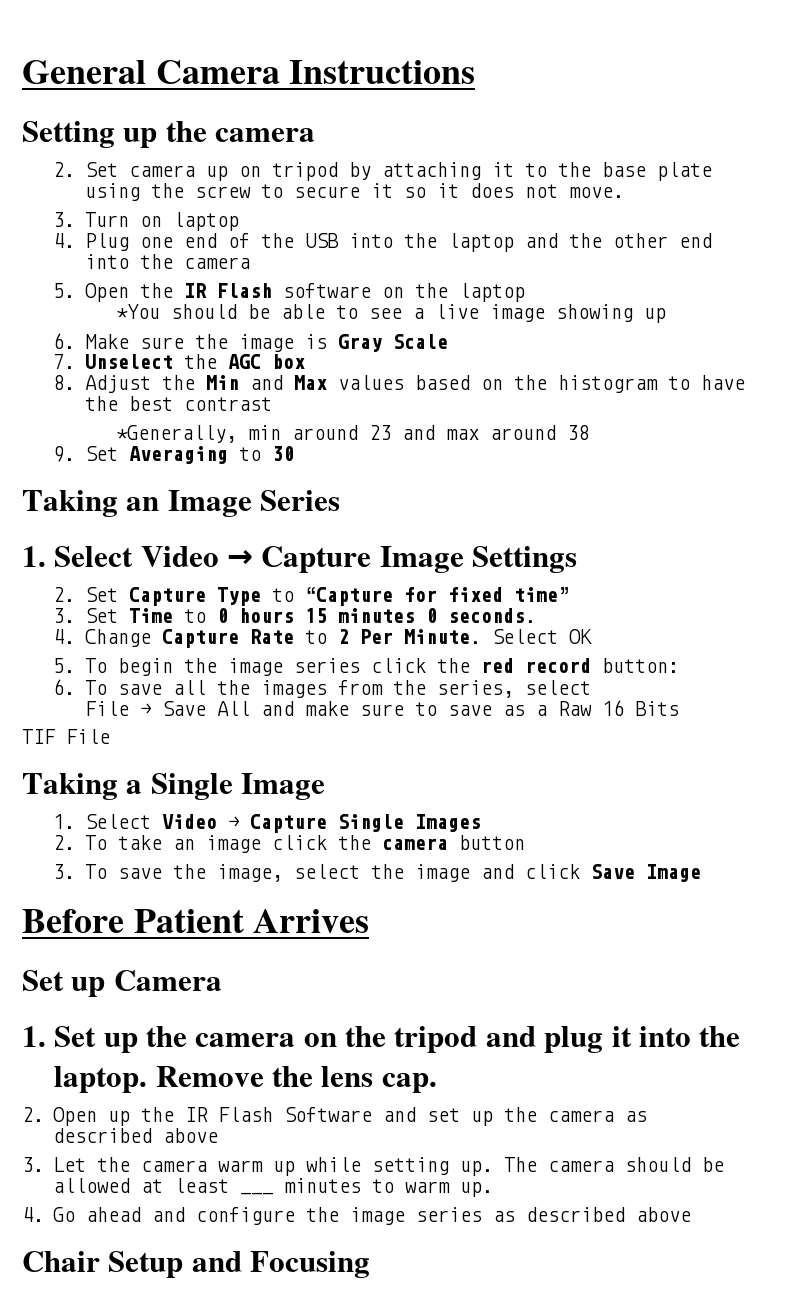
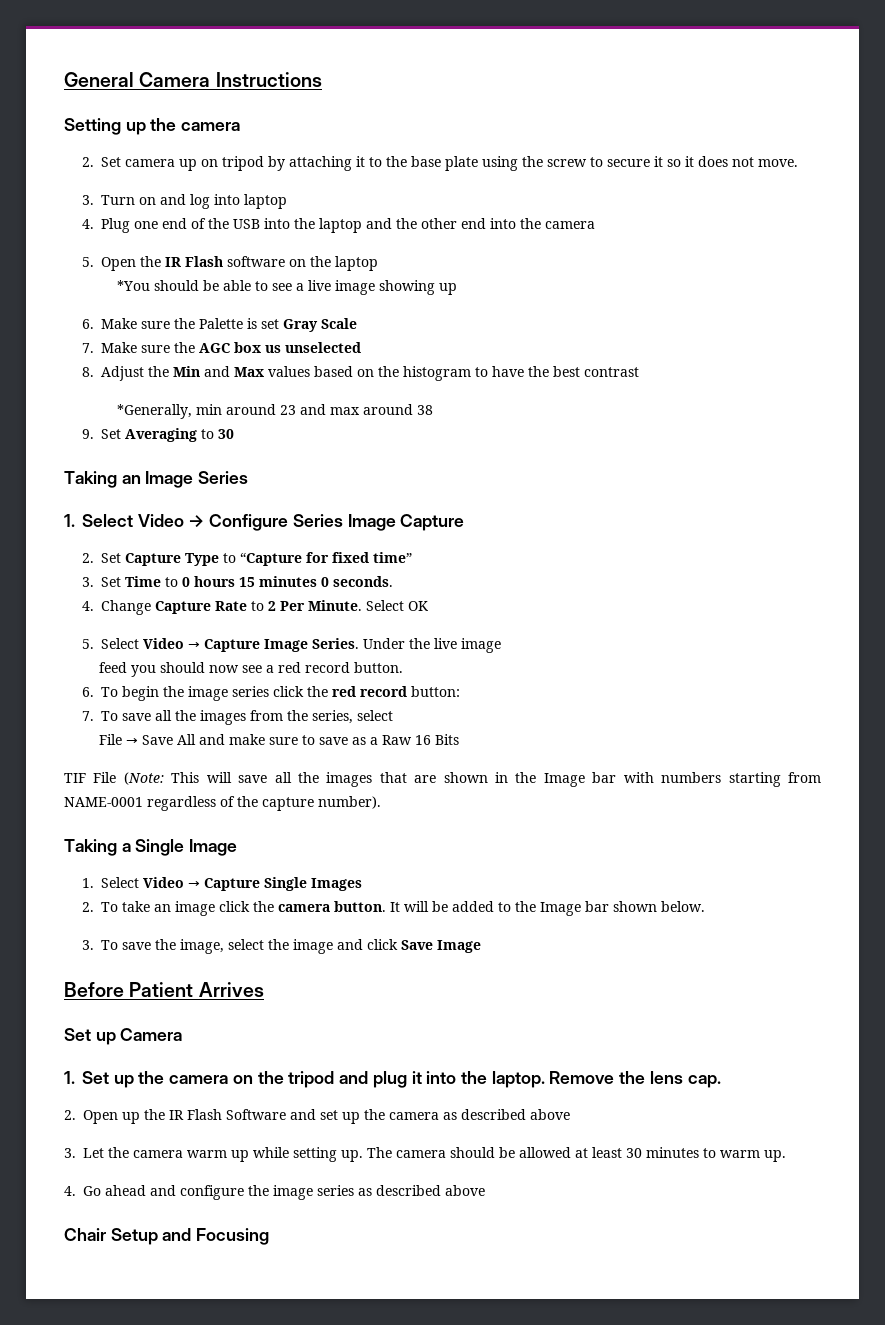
- 3. Turn on laptop
+ 3. Turn on and log into laptop
- 6. Make sure the image is Gray Scale
+ 6. Make sure the Palette is set Gray Scale
- 7. Unselect the AGC box
+ 7. Make sure the AGC box us unselected
- 1. Select Video → Capture Image Settings
+ 1. Select Video → Configure Series Image Capture
- 5. To begin the image series click the red record button:
+ 5. Select Video → Capture Image Series. Under the live image
+ feed you should now see a red record button.
+ 6. To begin the image series click the red record button:
- 6. To save all the images from the series, select
+ 7. To save all the images from the series, select
- TIF File
+ TIF File (Note: This will save all the images that are shown in the Image bar with numbers starting from NAME-0001 regardless of the capture number).
- 2. To take an image click the camera button
+ 2. To take an image click the camera button. It will be added to the Image bar shown below.
- The camera should be allowed at least ___ minutes to warm up.
+ The camera should be allowed at least 30 minutes to warm up.

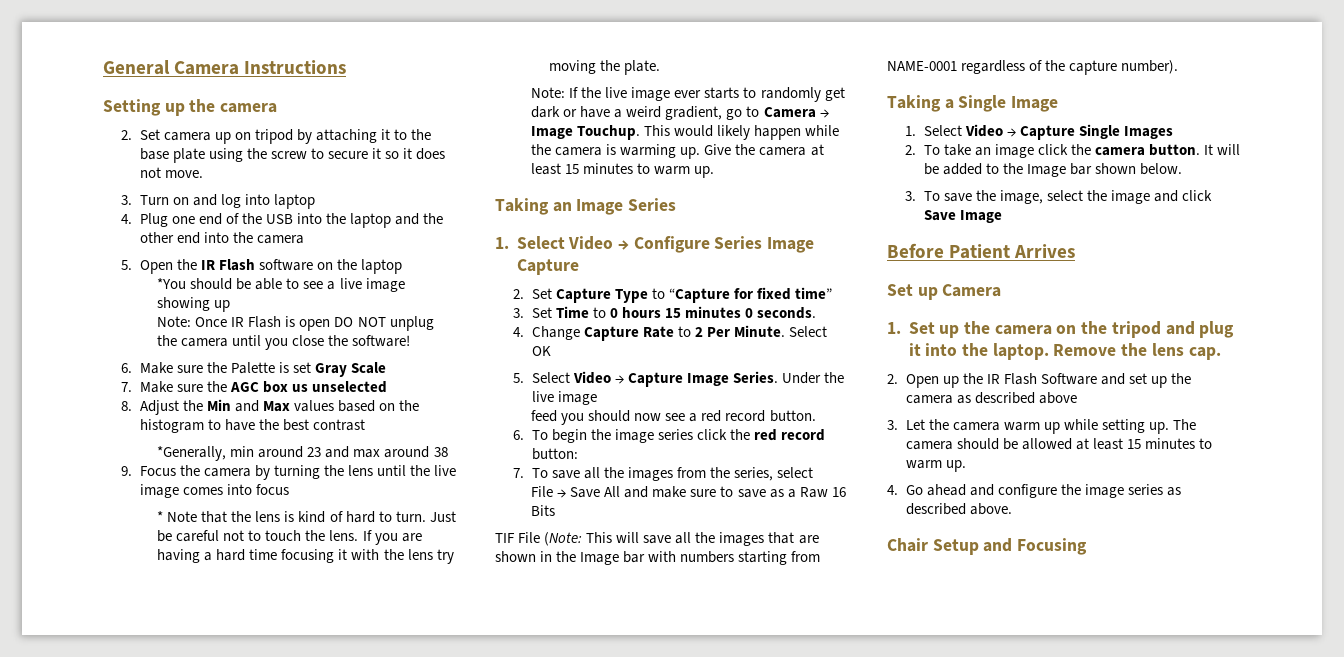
+ Note: Once IR Flash is open DO NOT unplug the camera until you close the software!
- 9. Set Averaging to 30
+ 9. Focus the camera by turning the lens until the live image comes into focus
+ * Note that the lens is kind of hard to turn. Just be careful not to touch the lens. If you are having a hard time focusing it with the lens try moving the plate.
+ Note: If the live image ever starts to randomly get dark or have a weird gradient, go to Camera → Image Touchup. This would likely happen while the camera is warming up. Give the camera at least 15 minutes to warm up.
- The camera should be allowed at least 30 minutes to warm up.
+ The camera should be allowed at least 15 minutes to warm up.
- 4. Go ahead and configure the image series as described above
+ 4. Go ahead and configure the image series as described above.

